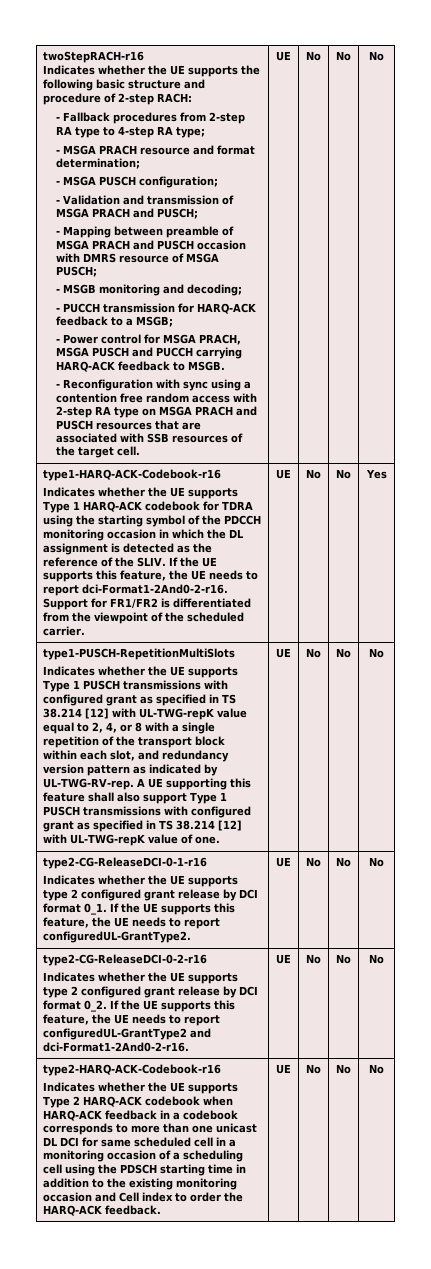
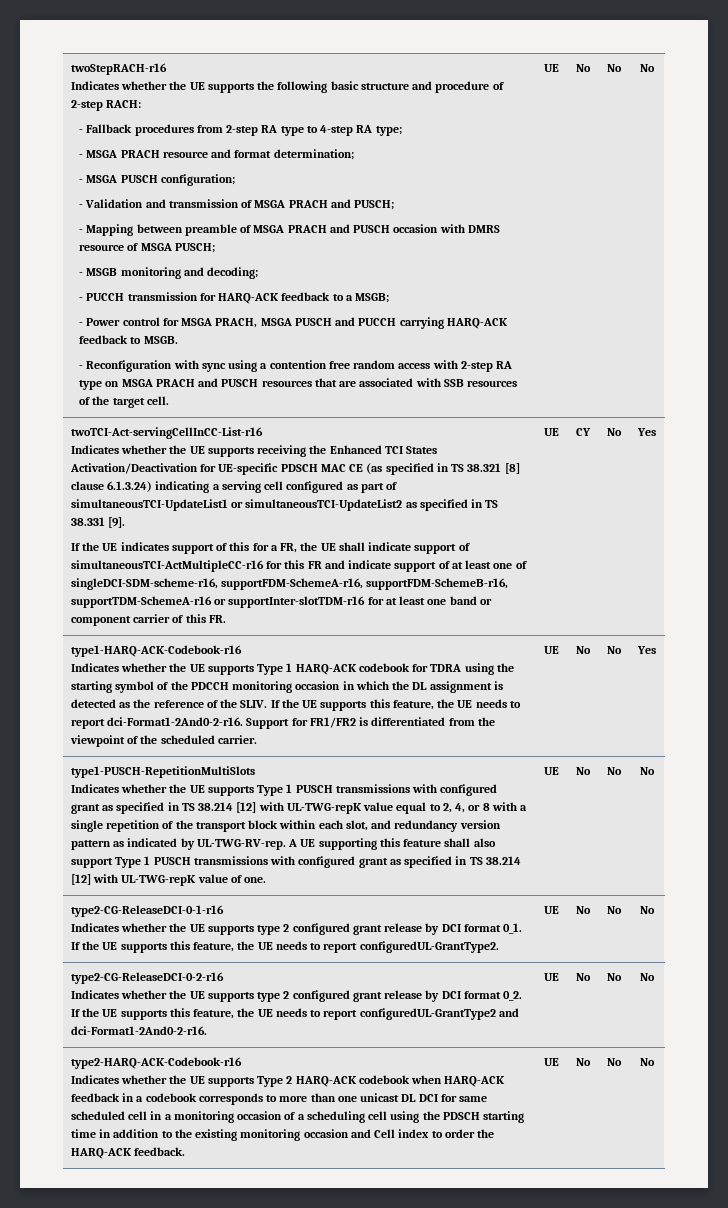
+ twoTCI-Act-servingCellInCC-List-r16
+ Indicates whether the UE supports receiving the Enhanced TCI States Activation/Deactivation for UE-specific PDSCH MAC CE (as specified in TS 38.321 [8] clause 6.1.3.24) indicating a serving cell configured as part of simultaneousTCI-UpdateList1 or simultaneousTCI-UpdateList2 as specified in TS 38.331 [9].
+ If the UE indicates support of this for a FR, the UE shall indicate support of simultaneousTCI-ActMultipleCC-r16 for this FR and indicate support of at least one of singleDCI-SDM-scheme-r16, supportFDM-SchemeA-r16, supportFDM-SchemeB-r16, supportTDM-SchemeA-r16 or supportInter-slotTDM-r16 for at least one band or component carrier of this FR. | UE | CY | No | Yes

